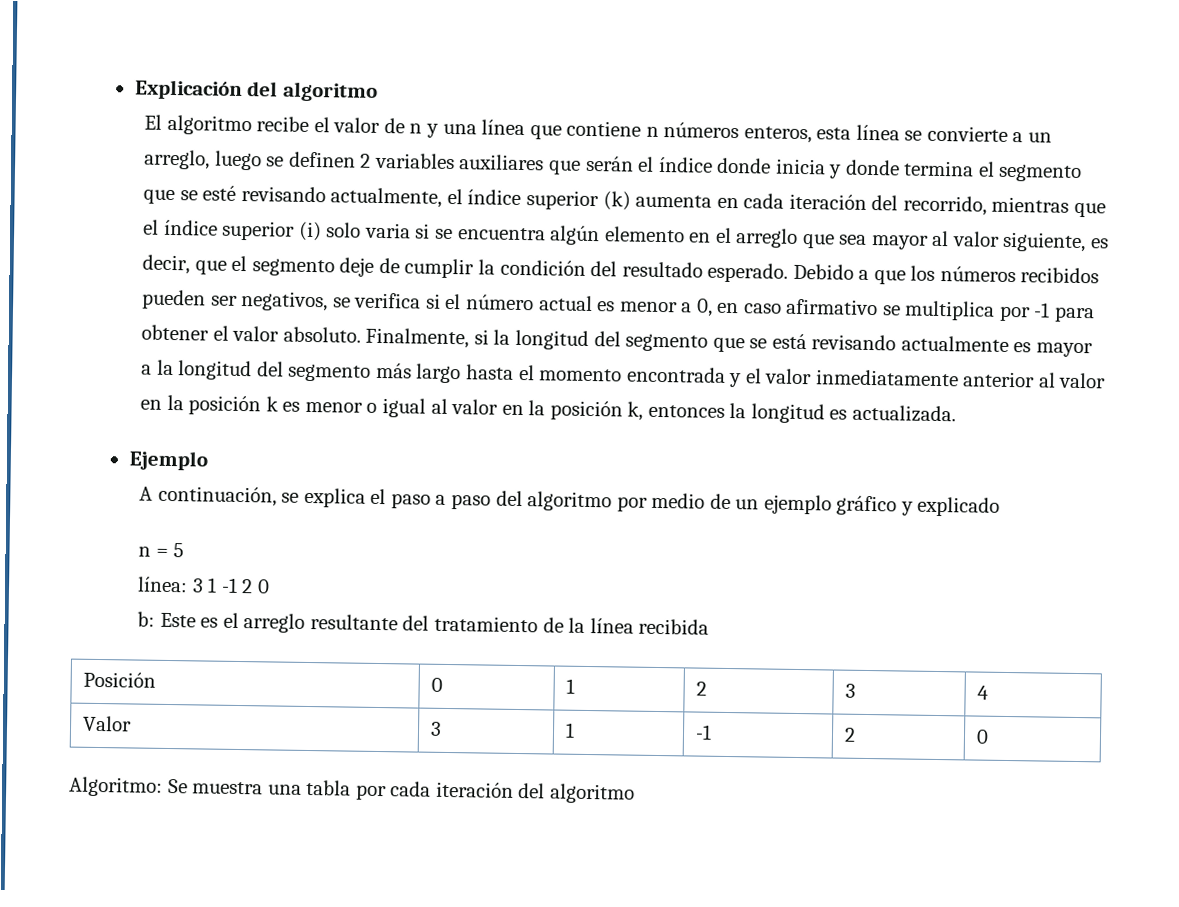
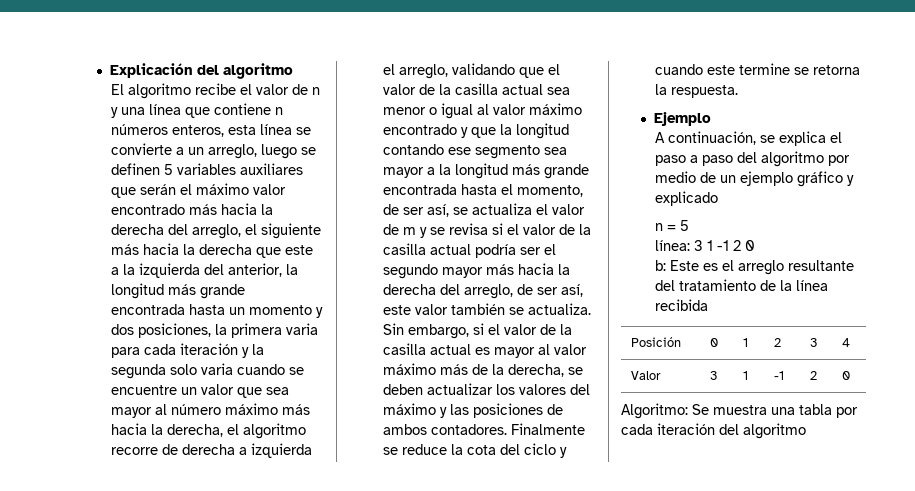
- El algoritmo recibe el valor de n y una línea que contiene n números enteros, esta línea se convierte a un arreglo, luego se definen 2 variables auxiliares que serán el índice donde inicia y donde termina el segmento que se esté revisando actualmente, el índice superior (k) aumenta en cada iteración del recorrido, mientras que el índice superior (i) solo varia si se encuentra algún elemento en el arreglo que sea mayor al valor siguiente, es decir, que el segmento deje de cumplir la condición del resultado esperado. Debido a que los números recibidos pueden ser negativos, se verifica si el número actual es menor a 0, en caso afirmativo se multiplica por -1 para obtener el valor absoluto. Finalmente, si la longitud del segmento que se está revisando actualmente es mayor a la longitud del segmento más largo hasta el momento encontrada y el valor inmediatamente anterior al valor en la posición k es menor o igual al valor en la posición k, entonces la longitud es actualizada.
+ El algoritmo recibe el valor de n y una línea que contiene n números enteros, esta línea se convierte a un arreglo, luego se definen 5 variables auxiliares que serán el máximo valor encontrado más hacia la derecha del arreglo, el siguiente más hacia la derecha que este a la izquierda del anterior, la longitud más grande encontrada hasta un momento y dos posiciones, la primera varia para cada iteración y la segunda solo varia cuando se encuentre un valor que sea mayor al número máximo más hacia la derecha, el algoritmo recorre de derecha a izquierda el arreglo, validando que el valor de la casilla actual sea menor o igual al valor máximo encontrado y que la longitud contando ese segmento sea mayor a la longitud más grande encontrada hasta el momento, de ser así, se actualiza el valor de m y se revisa si el valor de la casilla actual podría ser el segundo mayor más hacia la derecha del arreglo, de ser así, este valor también se actualiza. Sin embargo, si el valor de la casilla actual es mayor al valor máximo más de la derecha, se deben actualizar los valores del máximo y las posiciones de ambos contadores. Finalmente se reduce la cota del ciclo y cuando este termine se retorna la respuesta.

